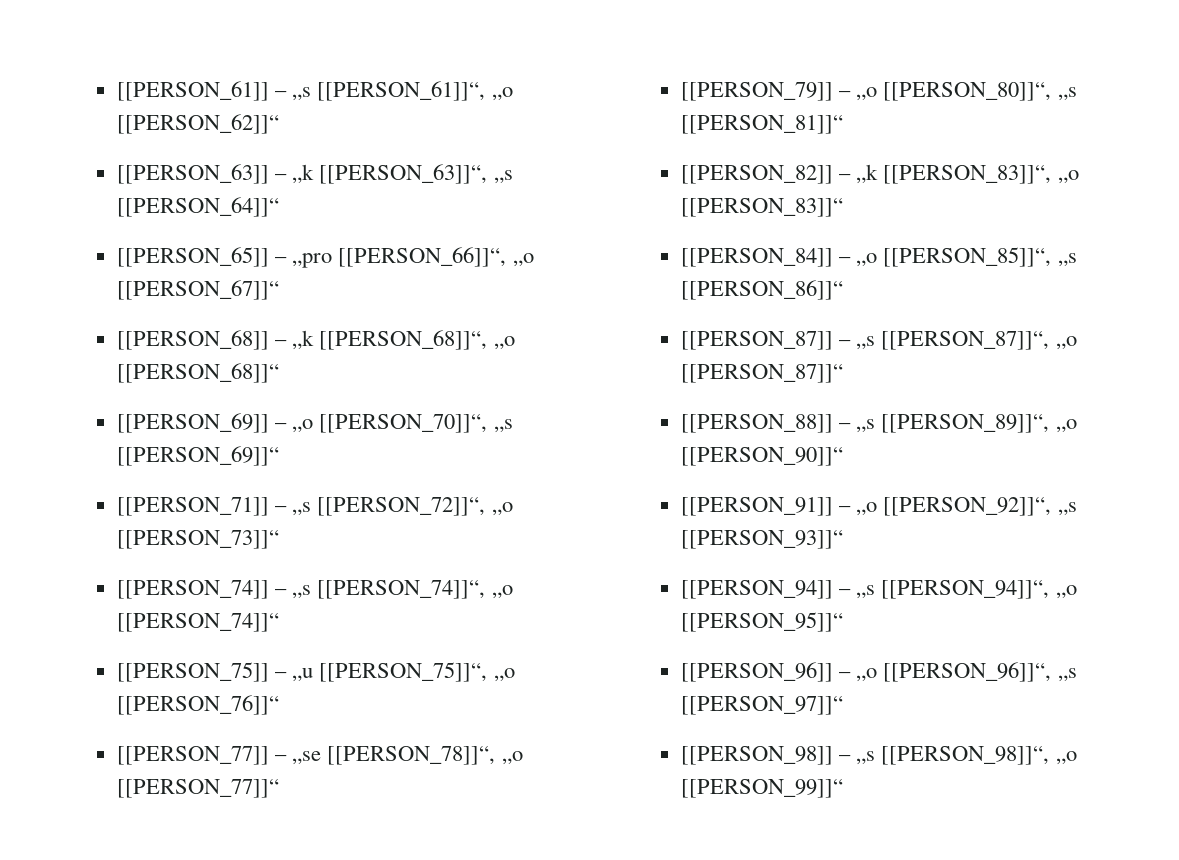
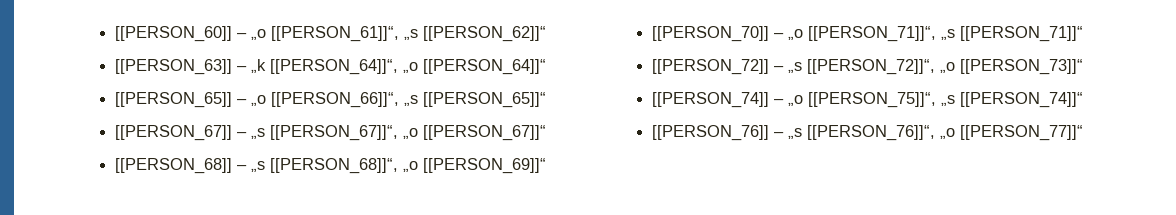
- [[PERSON_61]] – „s [[PERSON_61]]“, „o [[PERSON_62]]“
+ [[PERSON_60]] – „o [[PERSON_61]]“, „s [[PERSON_62]]“
- [[PERSON_63]] – „k [[PERSON_63]]“, „s [[PERSON_64]]“
+ [[PERSON_63]] – „k [[PERSON_64]]“, „o [[PERSON_64]]“
- [[PERSON_65]] – „pro [[PERSON_66]]“, „o [[PERSON_67]]“
+ [[PERSON_65]] – „o [[PERSON_66]]“, „s [[PERSON_65]]“
+ [[PERSON_67]] – „s [[PERSON_67]]“, „o [[PERSON_67]]“
- [[PERSON_68]] – „k [[PERSON_68]]“, „o [[PERSON_68]]“
- [[PERSON_69]] – „o [[PERSON_70]]“, „s [[PERSON_69]]“
- [[PERSON_71]] – „s [[PERSON_72]]“, „o [[PERSON_73]]“
+ [[PERSON_68]] – „s [[PERSON_68]]“, „o [[PERSON_69]]“
+ [[PERSON_70]] – „o [[PERSON_71]]“, „s [[PERSON_71]]“
+ [[PERSON_72]] – „s [[PERSON_72]]“, „o [[PERSON_73]]“
- [[PERSON_74]] – „s [[PERSON_74]]“, „o [[PERSON_74]]“
- [[PERSON_75]] – „u [[PERSON_75]]“, „o [[PERSON_76]]“
- [[PERSON_77]] – „se [[PERSON_78]]“, „o [[PERSON_77]]“
- [[PERSON_79]] – „o [[PERSON_80]]“, „s [[PERSON_81]]“
- [[PERSON_82]] – „k [[PERSON_83]]“, „o [[PERSON_83]]“
- [[PERSON_84]] – „o [[PERSON_85]]“, „s [[PERSON_86]]“
- [[PERSON_87]] – „s [[PERSON_87]]“, „o [[PERSON_87]]“
- [[PERSON_88]] – „s [[PERSON_89]]“, „o [[PERSON_90]]“
- [[PERSON_91]] – „o [[PERSON_92]]“, „s [[PERSON_93]]“
- [[PERSON_94]] – „s [[PERSON_94]]“, „o [[PERSON_95]]“
- [[PERSON_96]] – „o [[PERSON_96]]“, „s [[PERSON_97]]“
- [[PERSON_98]] – „s [[PERSON_98]]“, „o [[PERSON_99]]“
+ [[PERSON_74]] – „o [[PERSON_75]]“, „s [[PERSON_74]]“
+ [[PERSON_76]] – „s [[PERSON_76]]“, „o [[PERSON_77]]“

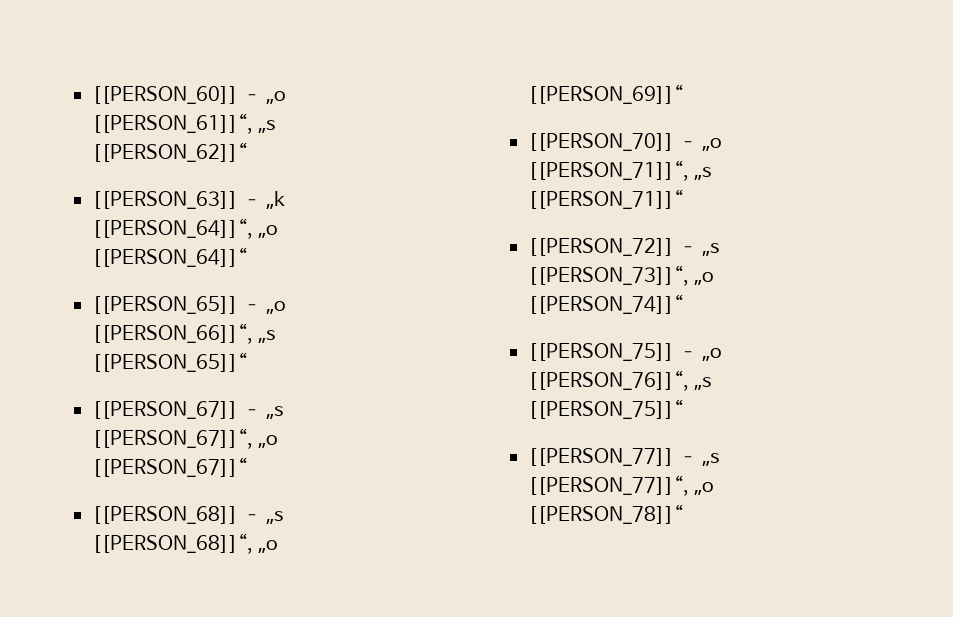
- [[PERSON_72]] – „s [[PERSON_72]]“, „o [[PERSON_73]]“
- [[PERSON_74]] – „o [[PERSON_75]]“, „s [[PERSON_74]]“
- [[PERSON_76]] – „s [[PERSON_76]]“, „o [[PERSON_77]]“
+ [[PERSON_72]] – „s [[PERSON_73]]“, „o [[PERSON_74]]“
+ [[PERSON_75]] – „o [[PERSON_76]]“, „s [[PERSON_75]]“
+ [[PERSON_77]] – „s [[PERSON_77]]“, „o [[PERSON_78]]“

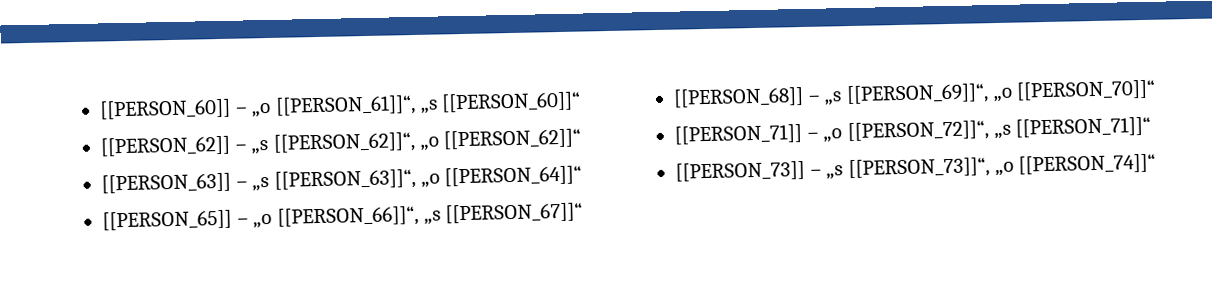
- [[PERSON_60]] – „o [[PERSON_61]]“, „s [[PERSON_62]]“
+ [[PERSON_60]] – „o [[PERSON_61]]“, „s [[PERSON_60]]“
+ [[PERSON_62]] – „s [[PERSON_62]]“, „o [[PERSON_62]]“
- [[PERSON_63]] – „k [[PERSON_64]]“, „o [[PERSON_64]]“
+ [[PERSON_63]] – „s [[PERSON_63]]“, „o [[PERSON_64]]“
- [[PERSON_65]] – „o [[PERSON_66]]“, „s [[PERSON_65]]“
- [[PERSON_67]] – „s [[PERSON_67]]“, „o [[PERSON_67]]“
+ [[PERSON_65]] – „o [[PERSON_66]]“, „s [[PERSON_67]]“
- [[PERSON_68]] – „s [[PERSON_68]]“, „o [[PERSON_69]]“
- [[PERSON_70]] – „o [[PERSON_71]]“, „s [[PERSON_71]]“
+ [[PERSON_68]] – „s [[PERSON_69]]“, „o [[PERSON_70]]“
+ [[PERSON_71]] – „o [[PERSON_72]]“, „s [[PERSON_71]]“
- [[PERSON_72]] – „s [[PERSON_73]]“, „o [[PERSON_74]]“
+ [[PERSON_73]] – „s [[PERSON_73]]“, „o [[PERSON_74]]“
- [[PERSON_75]] – „o [[PERSON_76]]“, „s [[PERSON_75]]“
- [[PERSON_77]] – „s [[PERSON_77]]“, „o [[PERSON_78]]“

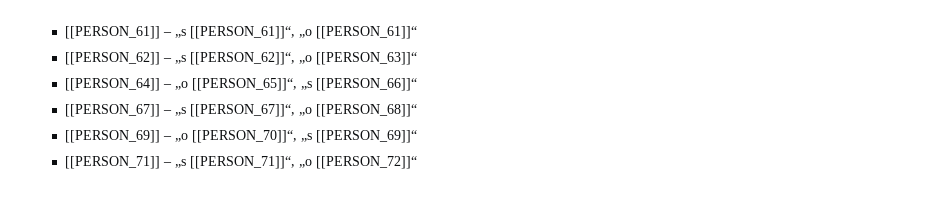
- [[PERSON_60]] – „o [[PERSON_61]]“, „s [[PERSON_60]]“
+ [[PERSON_61]] – „s [[PERSON_61]]“, „o [[PERSON_61]]“
- [[PERSON_62]] – „s [[PERSON_62]]“, „o [[PERSON_62]]“
- [[PERSON_63]] – „s [[PERSON_63]]“, „o [[PERSON_64]]“
- [[PERSON_65]] – „o [[PERSON_66]]“, „s [[PERSON_67]]“
- [[PERSON_68]] – „s [[PERSON_69]]“, „o [[PERSON_70]]“
- [[PERSON_71]] – „o [[PERSON_72]]“, „s [[PERSON_71]]“
- [[PERSON_73]] – „s [[PERSON_73]]“, „o [[PERSON_74]]“
+ [[PERSON_62]] – „s [[PERSON_62]]“, „o [[PERSON_63]]“
+ [[PERSON_64]] – „o [[PERSON_65]]“, „s [[PERSON_66]]“
+ [[PERSON_67]] – „s [[PERSON_67]]“, „o [[PERSON_68]]“
+ [[PERSON_69]] – „o [[PERSON_70]]“, „s [[PERSON_69]]“
+ [[PERSON_71]] – „s [[PERSON_71]]“, „o [[PERSON_72]]“

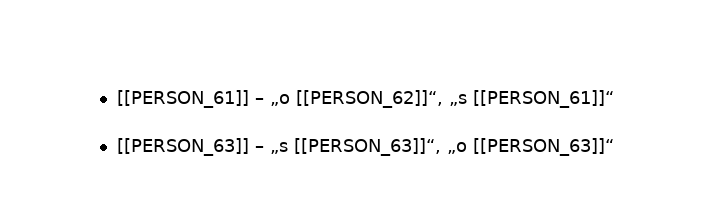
- [[PERSON_61]] – „s [[PERSON_61]]“, „o [[PERSON_61]]“
+ [[PERSON_61]] – „o [[PERSON_62]]“, „s [[PERSON_61]]“
- [[PERSON_62]] – „s [[PERSON_62]]“, „o [[PERSON_63]]“
+ [[PERSON_63]] – „s [[PERSON_63]]“, „o [[PERSON_63]]“
- [[PERSON_64]] – „o [[PERSON_65]]“, „s [[PERSON_66]]“
- [[PERSON_67]] – „s [[PERSON_67]]“, „o [[PERSON_68]]“
- [[PERSON_69]] – „o [[PERSON_70]]“, „s [[PERSON_69]]“
- [[PERSON_71]] – „s [[PERSON_71]]“, „o [[PERSON_72]]“

